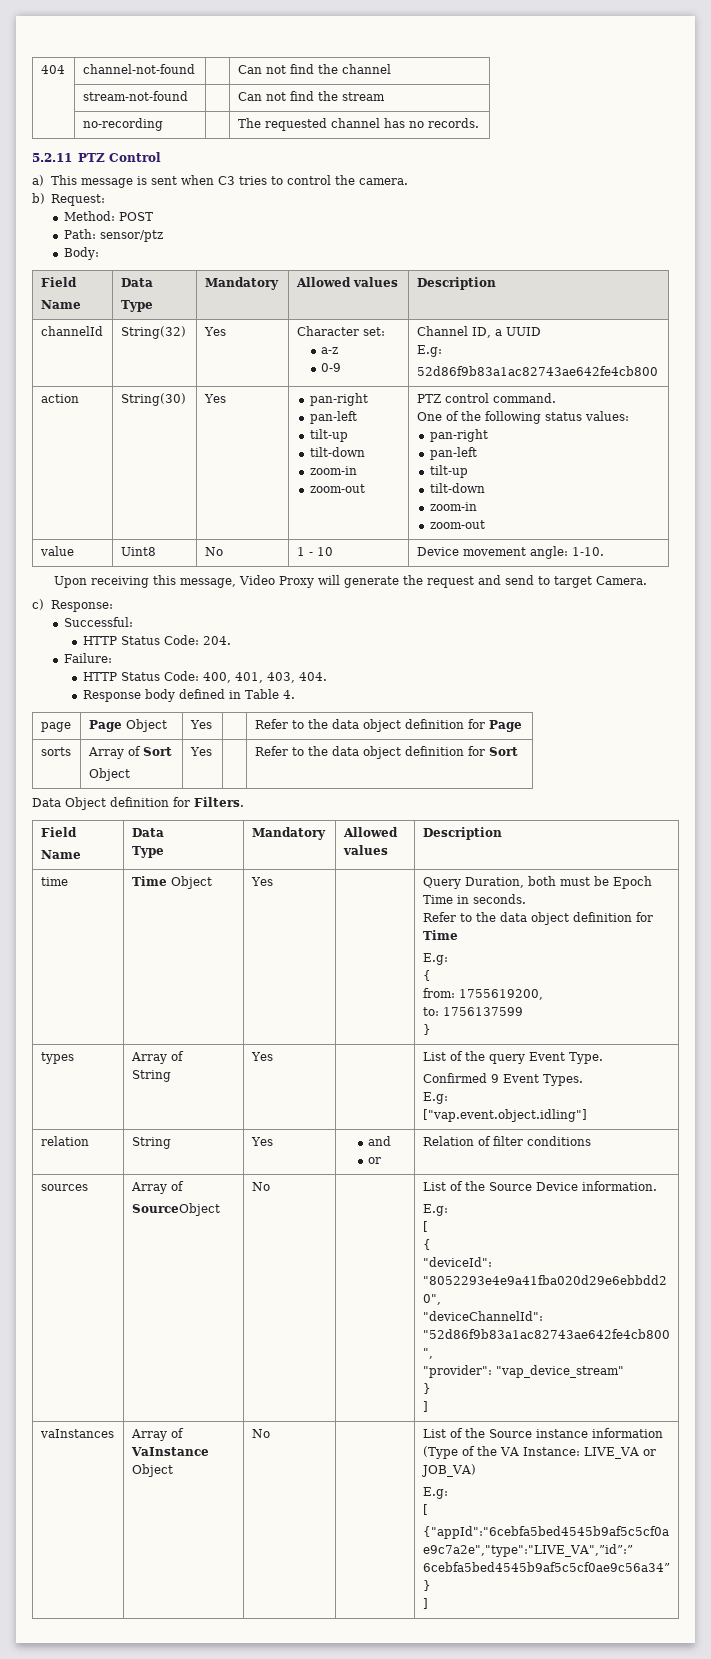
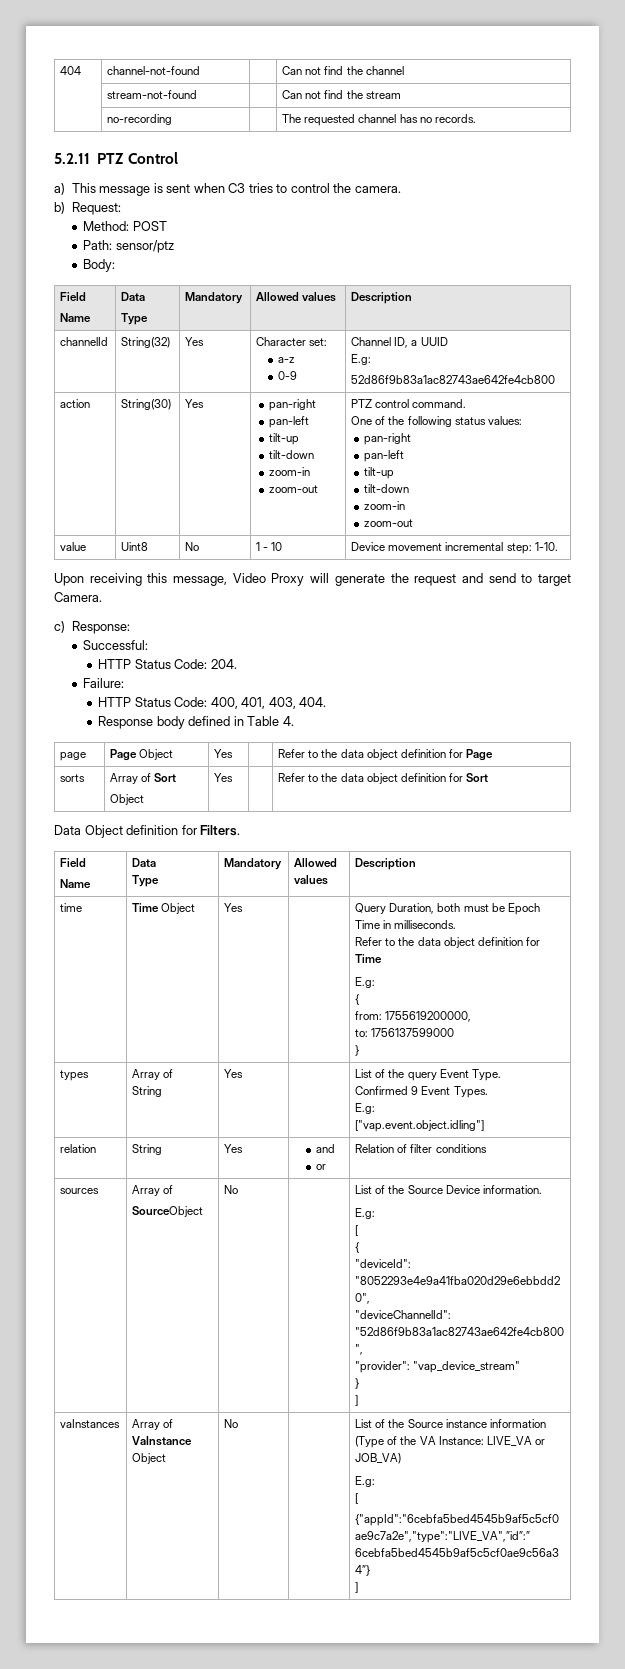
- value | Uint8 | No | 1 - 10 | Device movement angle: 1-10.
+ value | Uint8 | No | 1 - 10 | Device movement incremental step: 1-10.
- time | Time Object | Yes | | Query Duration, both must be Epoch Time in seconds.
+ time | Time Object | Yes | | Query Duration, both must be Epoch Time in milliseconds.
  Refer to the data object definition for Time
  E.g:
  {
- from: 1755619200,
- to: 1756137599
+ from: 1755619200000,
+ to: 1756137599000

